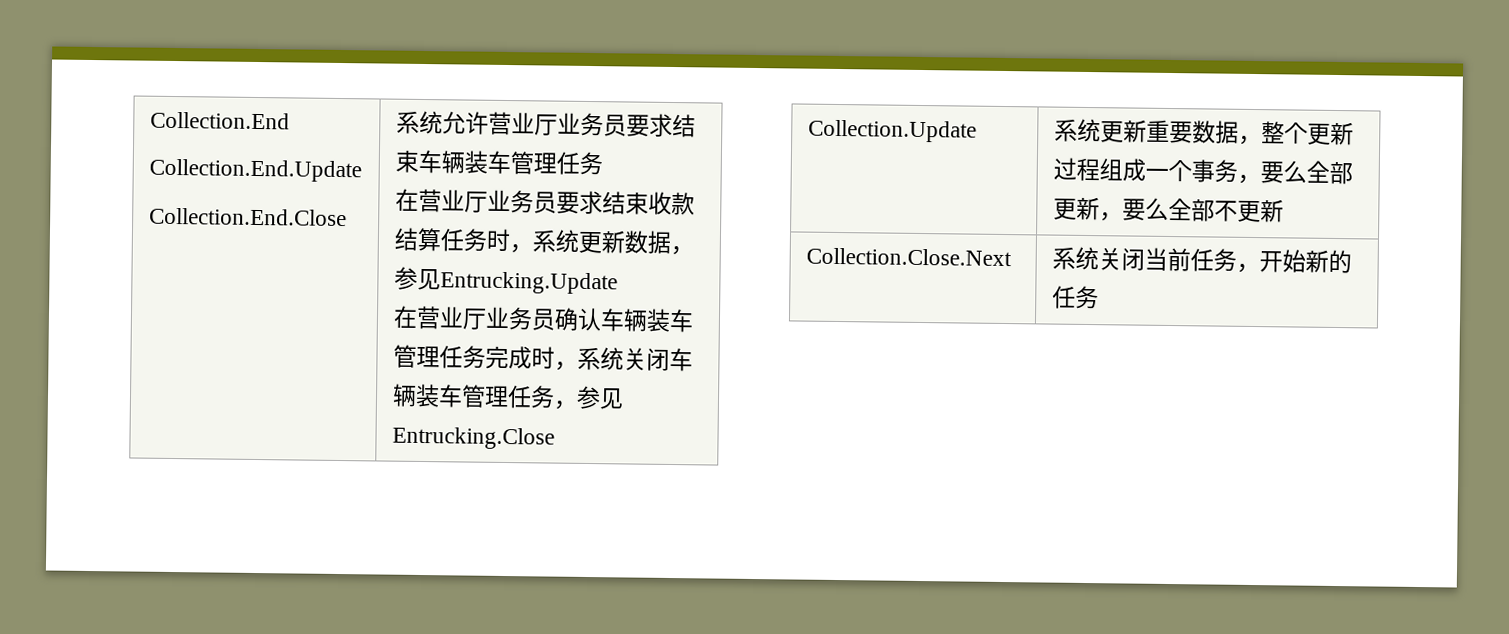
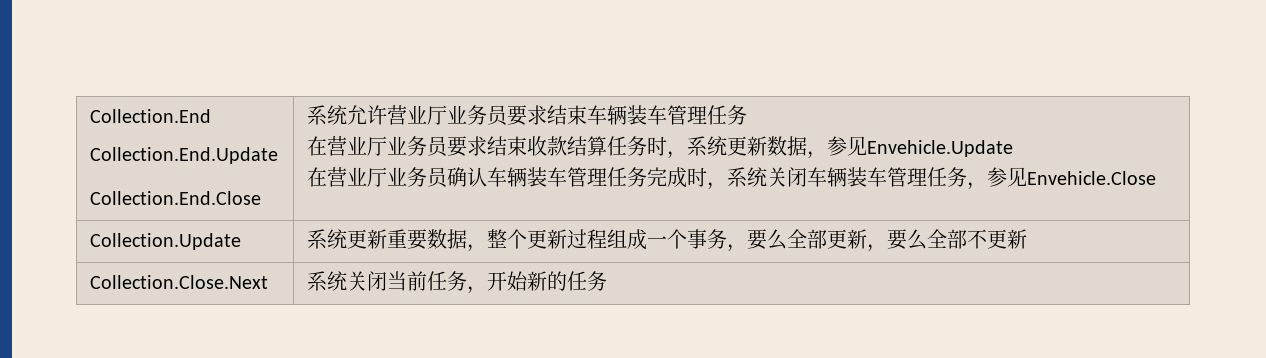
- 在营业厅业务员要求结束收款结算任务时，系统更新数据，参见Entrucking.Update
+ 在营业厅业务员要求结束收款结算任务时，系统更新数据，参见Envehicle.Update
- 在营业厅业务员确认车辆装车管理任务完成时，系统关闭车辆装车管理任务，参见Entrucking.Close
+ 在营业厅业务员确认车辆装车管理任务完成时，系统关闭车辆装车管理任务，参见Envehicle.Close

